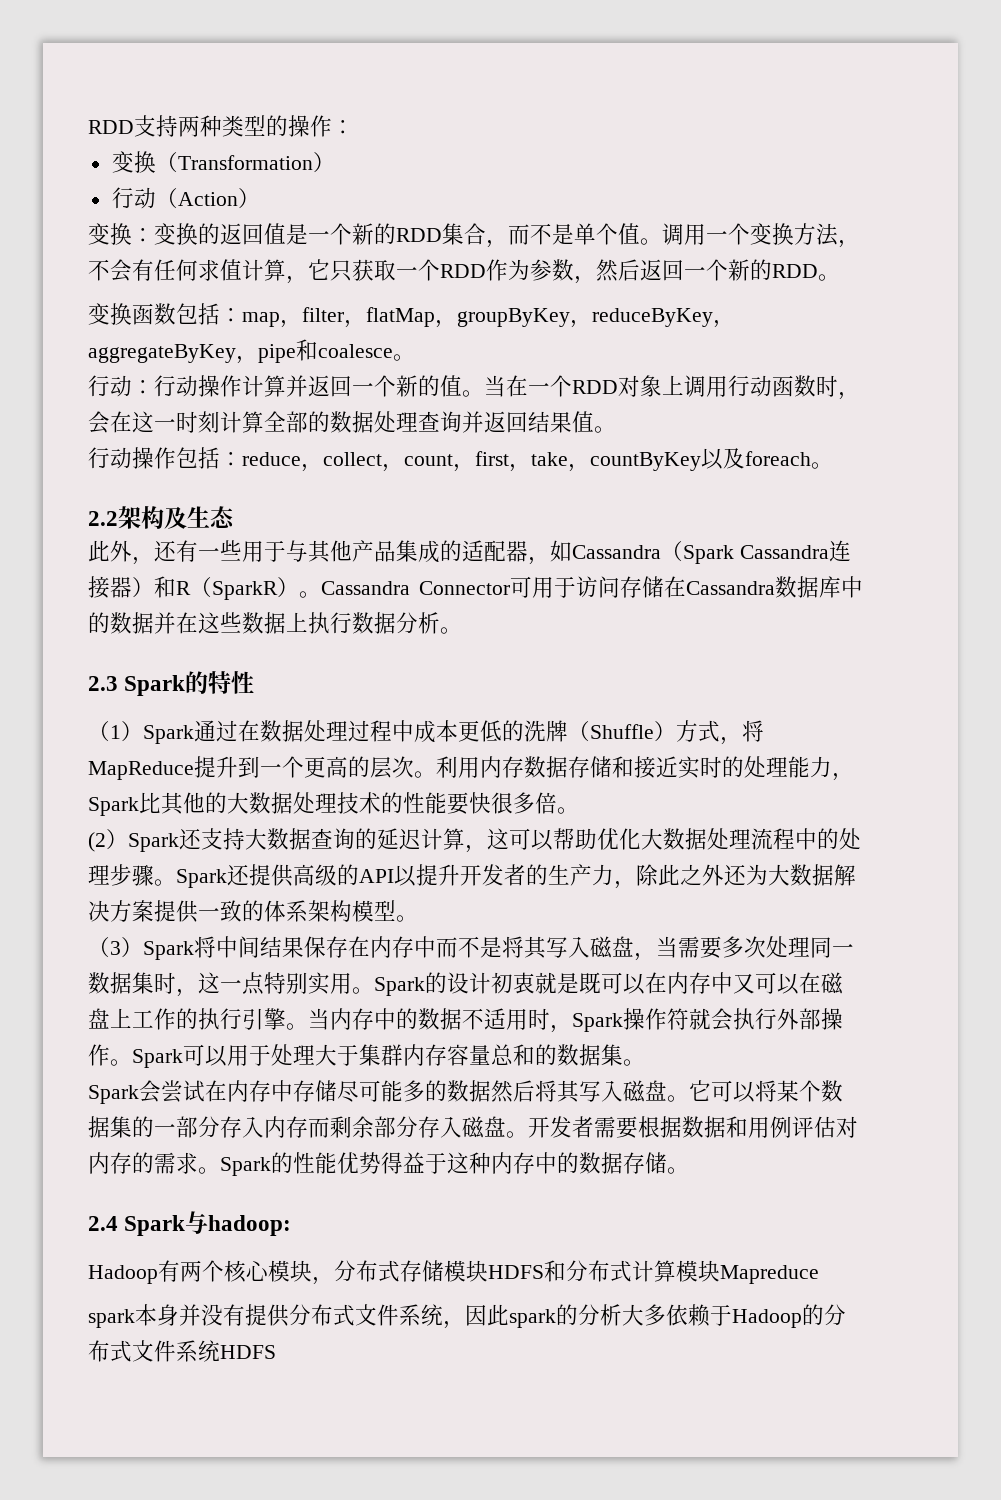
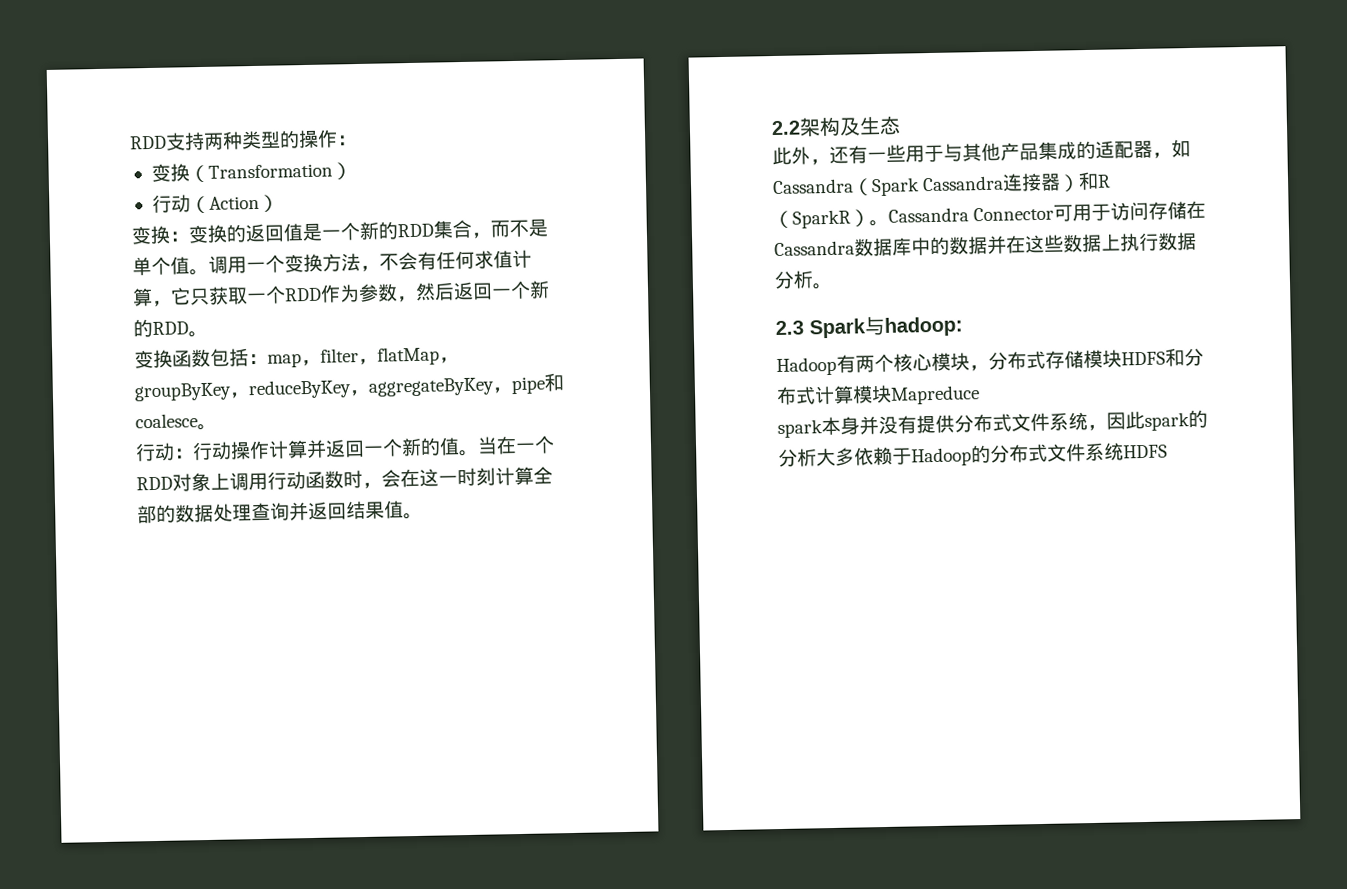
- 行动操作包括：reduce，collect，count，first，take，countByKey以及foreach。
- 2.3 Spark的特性
- （1）Spark通过在数据处理过程中成本更低的洗牌（Shuffle）方式，将MapReduce提升到一个更高的层次。利用内存数据存储和接近实时的处理能力，Spark比其他的大数据处理技术的性能要快很多倍。
- (2）Spark还支持大数据查询的延迟计算，这可以帮助优化大数据处理流程中的处理步骤。Spark还提供高级的API以提升开发者的生产力，除此之外还为大数据解决方案提供一致的体系架构模型。
- （3）Spark将中间结果保存在内存中而不是将其写入磁盘，当需要多次处理同一数据集时，这一点特别实用。Spark的设计初衷就是既可以在内存中又可以在磁盘上工作的执行引擎。当内存中的数据不适用时，Spark操作符就会执行外部操作。Spark可以用于处理大于集群内存容量总和的数据集。
- Spark会尝试在内存中存储尽可能多的数据然后将其写入磁盘。它可以将某个数据集的一部分存入内存而剩余部分存入磁盘。开发者需要根据数据和用例评估对内存的需求。Spark的性能优势得益于这种内存中的数据存储。
- 2.4 Spark与hadoop:
+ 2.3 Spark与hadoop:

